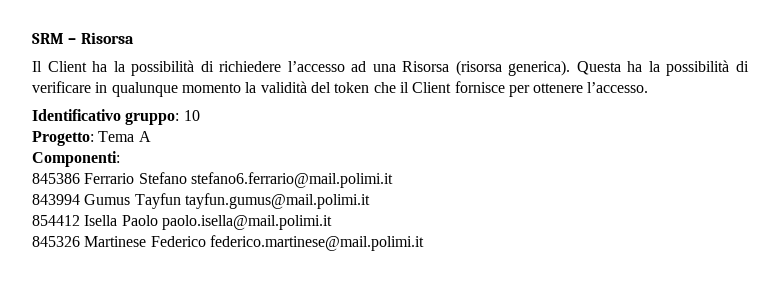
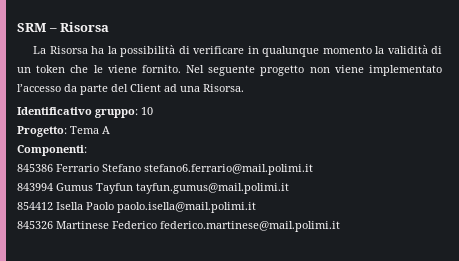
- Il Client ha la possibilità di richiedere l’accesso ad una Risorsa (risorsa generica). Questa ha la possibilità di verificare in qualunque momento la validità del token che il Client fornisce per ottenere l’accesso.
+ La Risorsa ha la possibilità di verificare in qualunque momento la validità di un token che le viene fornito. Nel seguente progetto non viene implementato l’accesso da parte del Client ad una Risorsa.

